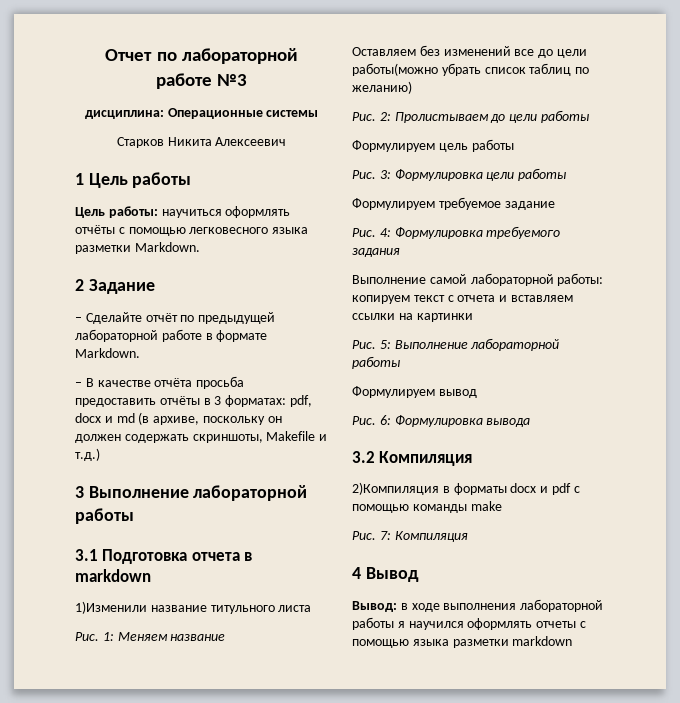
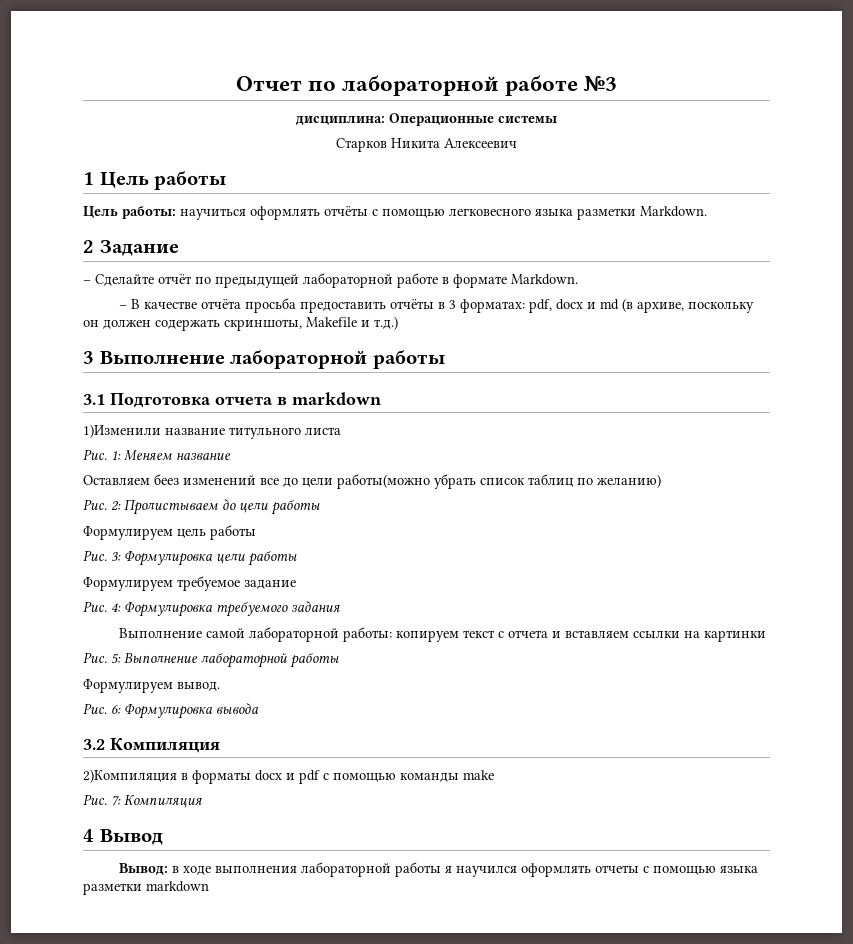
- Оставляем без изменений все до цели работы(можно убрать список таблиц по желанию)
+ Оставляем беез изменений все до цели работы(можно убрать список таблиц по желанию)
- Формулируем вывод
+ Формулируем вывод.

